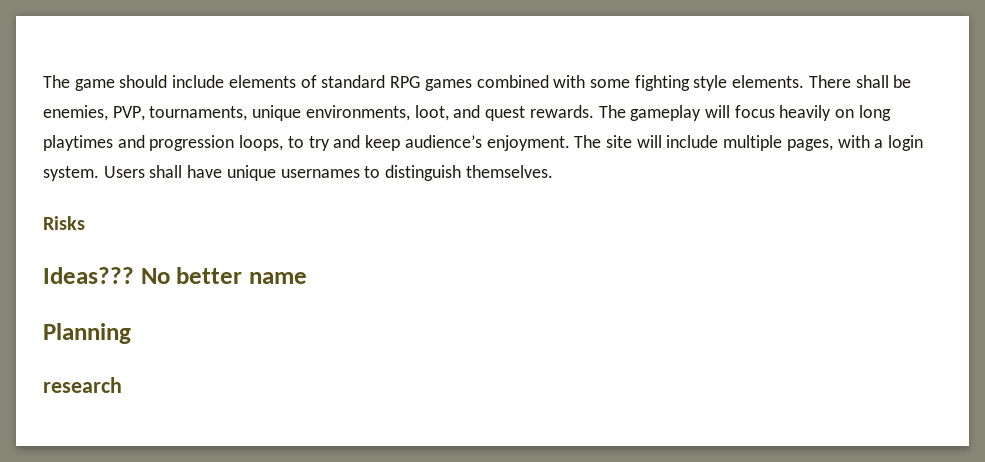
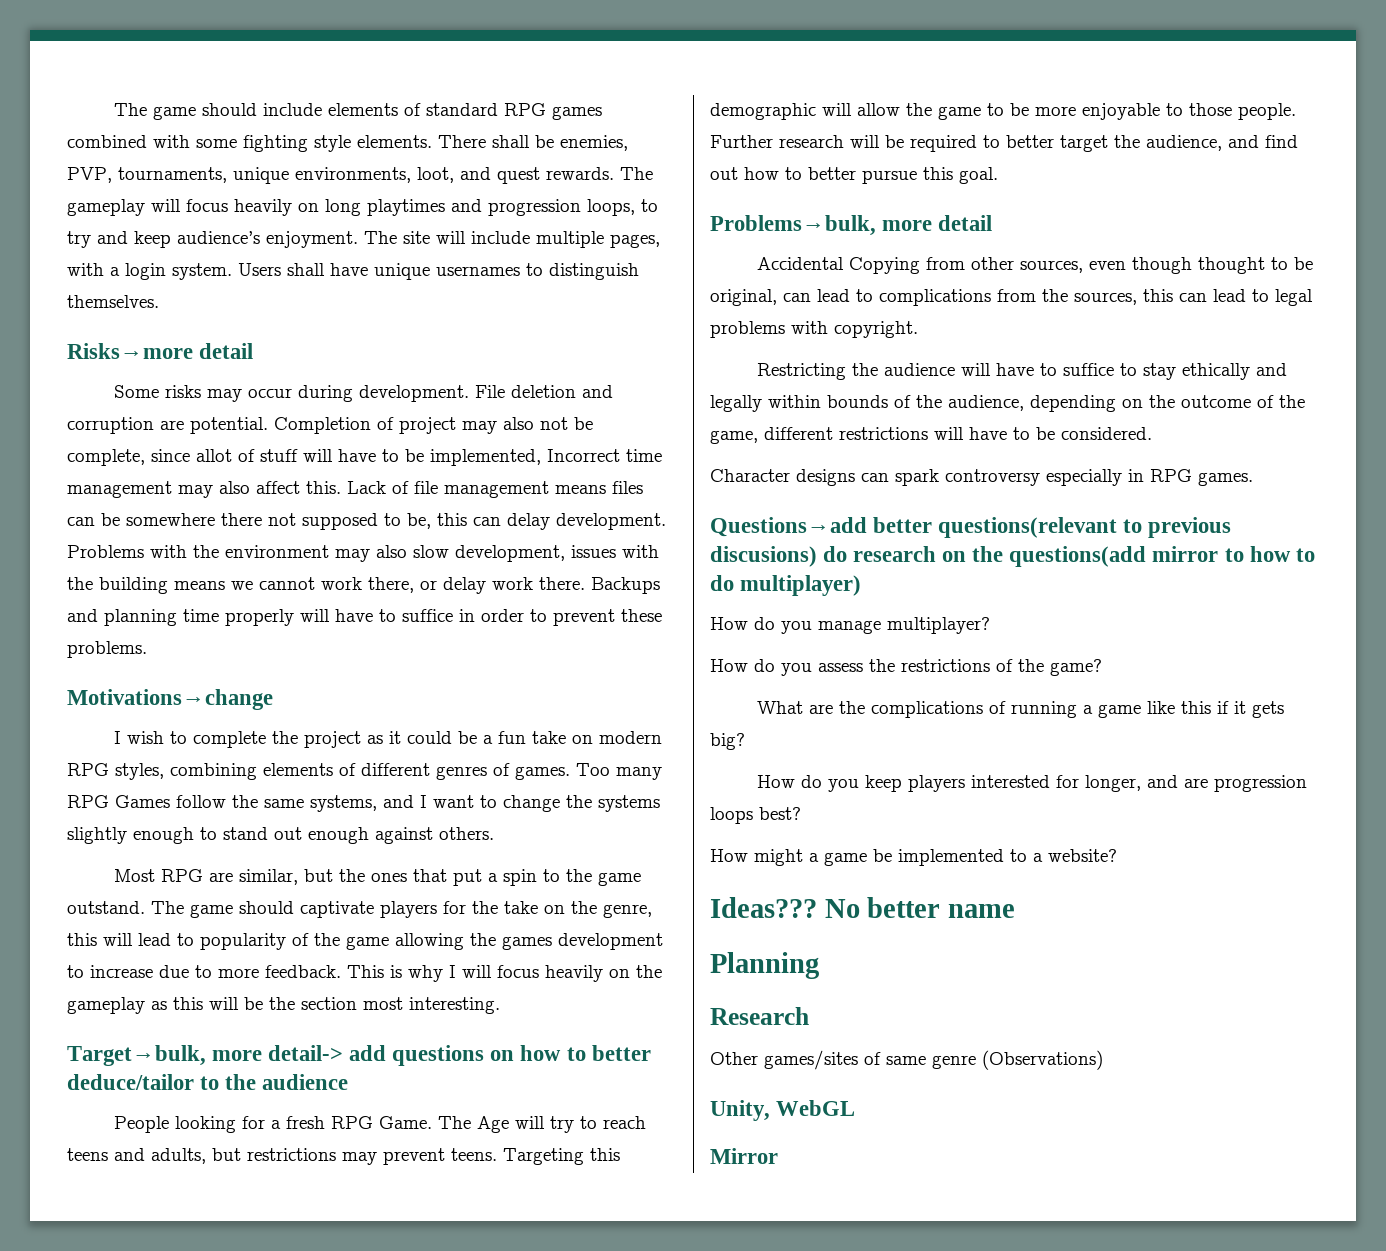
- Risks
+ Risks→more detail
+ Some risks may occur during development. File deletion and corruption are potential. Completion of project may also not be complete, since allot of stuff will have to be implemented, Incorrect time management may also affect this. Lack of file management means files can be somewhere there not supposed to be, this can delay development. Problems with the environment may also slow development, issues with the building means we cannot work there, or delay work there. Backups and planning time properly will have to suffice in order to prevent these problems.
+ Motivations→change
+ I wish to complete the project as it could be a fun take on modern RPG styles, combining elements of different genres of games. Too many RPG Games follow the same systems, and I want to change the systems slightly enough to stand out enough against others.
+ Most RPG are similar, but the ones that put a spin to the game outstand. The game should captivate players for the take on the genre, this will lead to popularity of the game allowing the games development to increase due to more feedback. This is why I will focus heavily on the gameplay as this will be the section most interesting.
+ Target→bulk, more detail-> add questions on how to better deduce/tailor to the audience
+ People looking for a fresh RPG Game. The Age will try to reach teens and adults, but restrictions may prevent teens. Targeting this demographic will allow the game to be more enjoyable to those people. Further research will be required to better target the audience, and find out how to better pursue this goal.
+ Problems→bulk, more detail
+ Accidental Copying from other sources, even though thought to be original, can lead to complications from the sources, this can lead to legal problems with copyright.
+ Restricting the audience will have to suffice to stay ethically and legally within bounds of the audience, depending on the outcome of the game, different restrictions will have to be considered.
+ Character designs can spark controversy especially in RPG games.
+ Questions→add better questions(relevant to previous discusions) do research on the questions(add mirror to how to do multiplayer)
+ How do you manage multiplayer?
+ How do you assess the restrictions of the game?
+ What are the complications of running a game like this if it gets big?
+ How do you keep players interested for longer, and are progression loops best?
+ How might a game be implemented to a website?
- research
+ Research
+ Other games/sites of same genre (Observations)
+ Unity, WebGL
+ Mirror

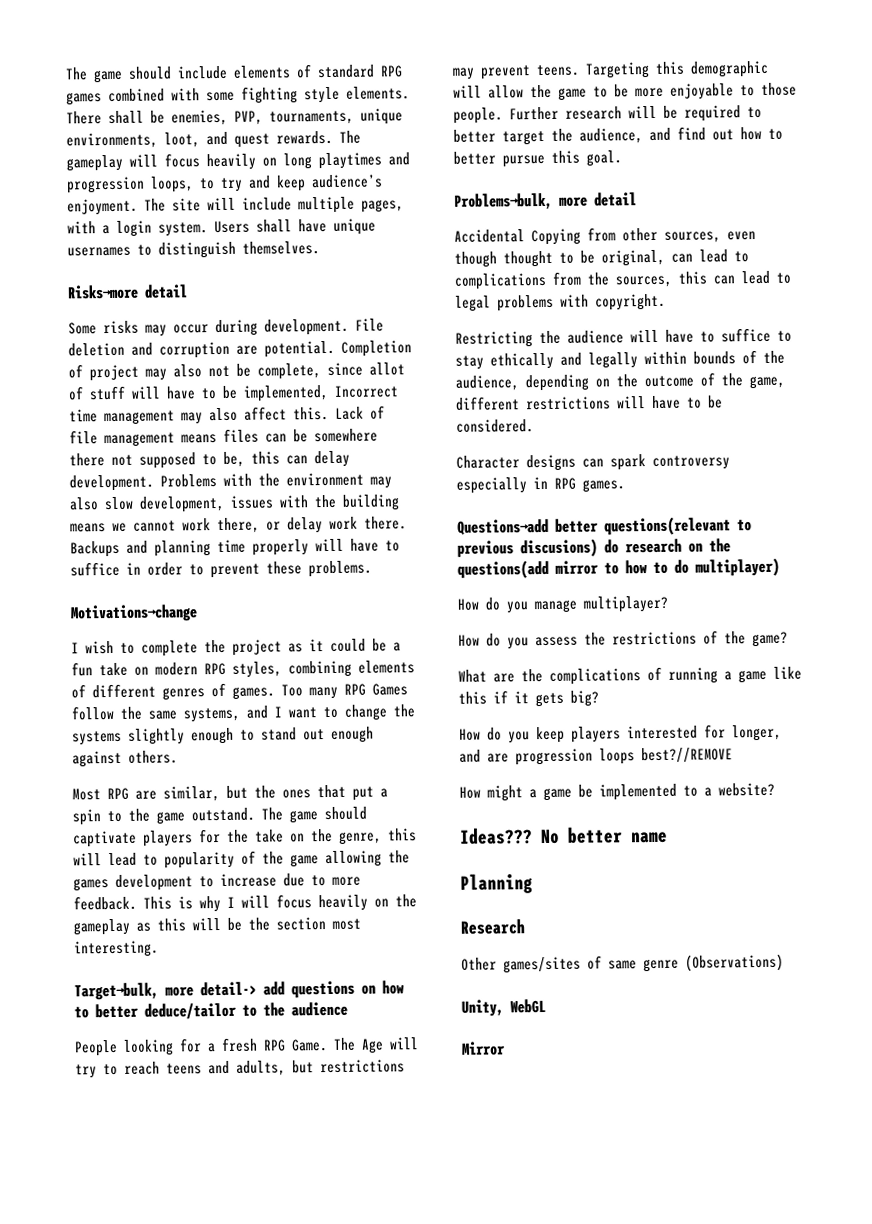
- How do you keep players interested for longer, and are progression loops best?
+ How do you keep players interested for longer, and are progression loops best?//REMOVE

